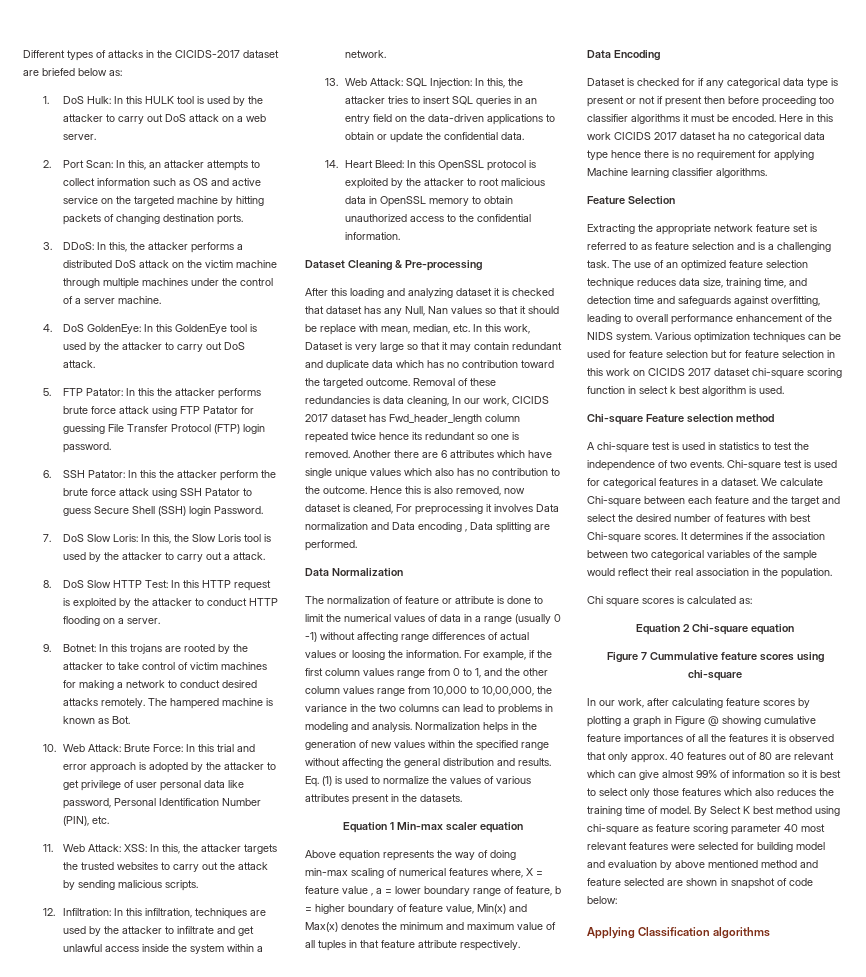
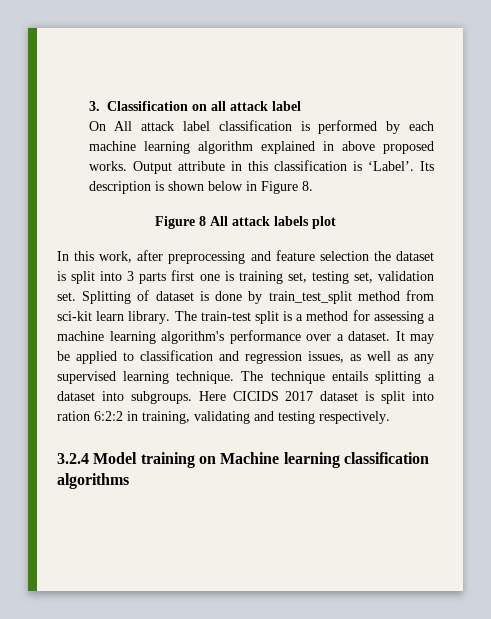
- Different types of attacks in the CICIDS-2017 dataset are briefed below as:
- 1. DoS Hulk: In this HULK tool is used by the attacker to carry out DoS attack on a web server.
- 2. Port Scan: In this, an attacker attempts to collect information such as OS and active service on the targeted machine by hitting packets of changing destination ports.
- 3. DDoS: In this, the attacker performs a distributed DoS attack on the victim machine through multiple machines under the control of a server machine.
- 4. DoS GoldenEye: In this GoldenEye tool is used by the attacker to carry out DoS attack.
- 5. FTP Patator: In this the attacker performs brute force attack using FTP Patator for guessing File Transfer Protocol (FTP) login password.
- 6. SSH Patator: In this the attacker perform the brute force attack using SSH Patator to guess Secure Shell (SSH) login Password.
- 7. DoS Slow Loris: In this, the Slow Loris tool is used by the attacker to carry out a attack.
- 8. DoS Slow HTTP Test: In this HTTP request is exploited by the attacker to conduct HTTP flooding on a server.
- 9. Botnet: In this trojans are rooted by the attacker to take control of victim machines for making a network to conduct desired attacks remotely. The hampered machine is known as Bot.
- 10. Web Attack: Brute Force: In this trial and error approach is adopted by the attacker to get privilege of user personal data like password, Personal Identification Number (PIN), etc.
- 11. Web Attack: XSS: In this, the attacker targets the trusted websites to carry out the attack by sending malicious scripts.
- 12. Infiltration: In this infiltration, techniques are used by the attacker to infiltrate and get unlawful access inside the system within a network.
- 13. Web Attack: SQL Injection: In this, the attacker tries to insert SQL queries in an entry field on the data-driven applications to obtain or update the confidential data.
- 14. Heart Bleed: In this OpenSSL protocol is exploited by the attacker to root malicious data in OpenSSL memory to obtain unauthorized access to the confidential information.
- Dataset Cleaning & Pre-processing
- After this loading and analyzing dataset it is checked that dataset has any Null, Nan values so that it should be replace with mean, median, etc. In this work, Dataset is very large so that it may contain redundant and duplicate data which has no contribution toward the targeted outcome. Removal of these redundancies is data cleaning, In our work, CICIDS 2017 dataset has Fwd_header_length column repeated twice hence its redundant so one is removed. Another there are 6 attributes which have single unique values which also has no contribution to the outcome. Hence this is also removed, now dataset is cleaned, For preprocessing it involves Data normalization and Data encoding , Data splitting are performed.
- Data Normalization
- The normalization of feature or attribute is done to limit the numerical values of data in a range (usually 0 -1) without affecting range differences of actual values or loosing the information. For example, if the first column values range from 0 to 1, and the other column values range from 10,000 to 10,00,000, the variance in the two columns can lead to problems in modeling and analysis. Normalization helps in the generation of new values within the specified range without affecting the general distribution and results. Eq. (1) is used to normalize the values of various attributes present in the datasets.
- Equation 1 Min-max scaler equation
- Above equation represents the way of doing min-max scaling of numerical features where, X = feature value , a = lower boundary range of feature, b = higher boundary of feature value, Min(x) and Max(x) denotes the minimum and maximum value of all tuples in that feature attribute respectively.
- Data Encoding
- Dataset is checked for if any categorical data type is present or not if present then before proceeding too classifier algorithms it must be encoded. Here in this work CICIDS 2017 dataset ha no categorical data type hence there is no requirement for applying Machine learning classifier algorithms.
- Feature Selection
- Extracting the appropriate network feature set is referred to as feature selection and is a challenging task. The use of an optimized feature selection technique reduces data size, training time, and detection time and safeguards against overfitting, leading to overall performance enhancement of the NIDS system. Various optimization techniques can be used for feature selection but for feature selection in this work on CICIDS 2017 dataset chi-square scoring function in select k best algorithm is used.
- Chi-square Feature selection method
- A chi-square test is used in statistics to test the independence of two events. Chi-square test is used for categorical features in a dataset. We calculate Chi-square between each feature and the target and select the desired number of features with best Chi-square scores. It determines if the association between two categorical variables of the sample would reflect their real association in the population.
- Chi square scores is calculated as:
- Equation 2 Chi-square equation
- Figure 7 Cummulative feature scores using chi-square
- In our work, after calculating feature scores by plotting a graph in Figure @ showing cumulative feature importances of all the features it is observed that only approx. 40 features out of 80 are relevant which can give almost 99% of information so it is best to select only those features which also reduces the training time of model. By Select K best method using chi-square as feature scoring parameter 40 most relevant features were selected for building model and evaluation by above mentioned method and feature selected are shown in snapshot of code below:
- Applying Classification algorithms
+ 3. Classification on all attack label
+ On All attack label classification is performed by each machine learning algorithm explained in above proposed works. Output attribute in this classification is ‘Label’. Its description is shown below in Figure 8.
+ Figure 8 All attack labels plot
+ In this work, after preprocessing and feature selection the dataset is split into 3 parts first one is training set, testing set, validation set. Splitting of dataset is done by train_test_split method from sci-kit learn library. The train-test split is a method for assessing a machine learning algorithm's performance over a dataset. It may be applied to classification and regression issues, as well as any supervised learning technique. The technique entails splitting a dataset into subgroups. Here CICIDS 2017 dataset is split into ration 6:2:2 in training, validating and testing respectively.
+ 3.2.4 Model training on Machine learning classification algorithms

